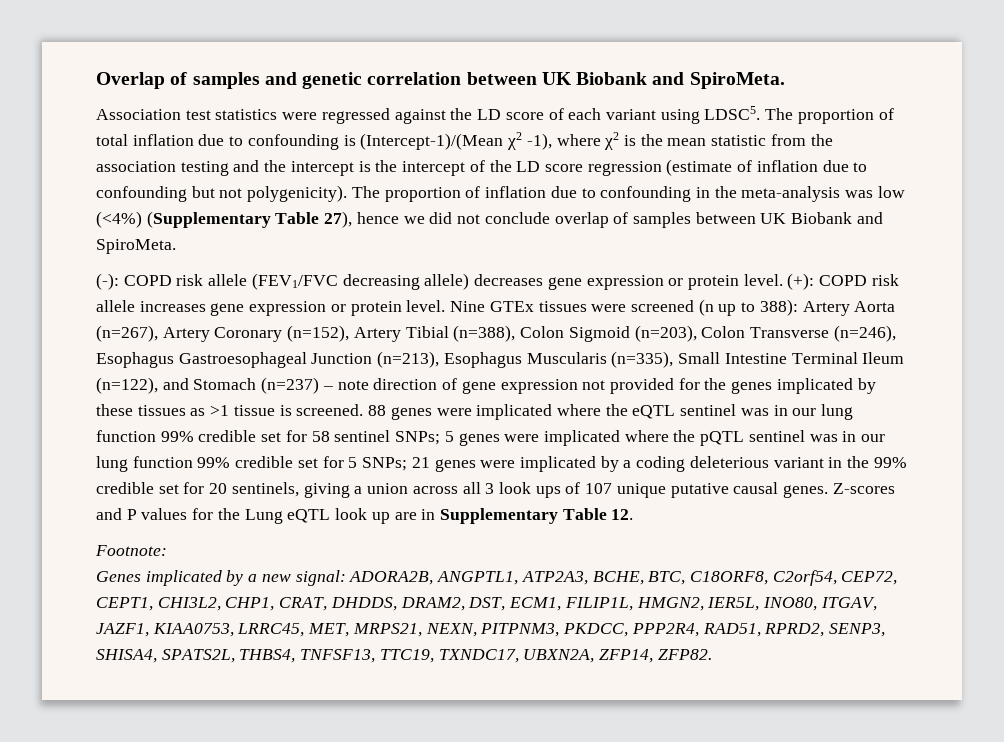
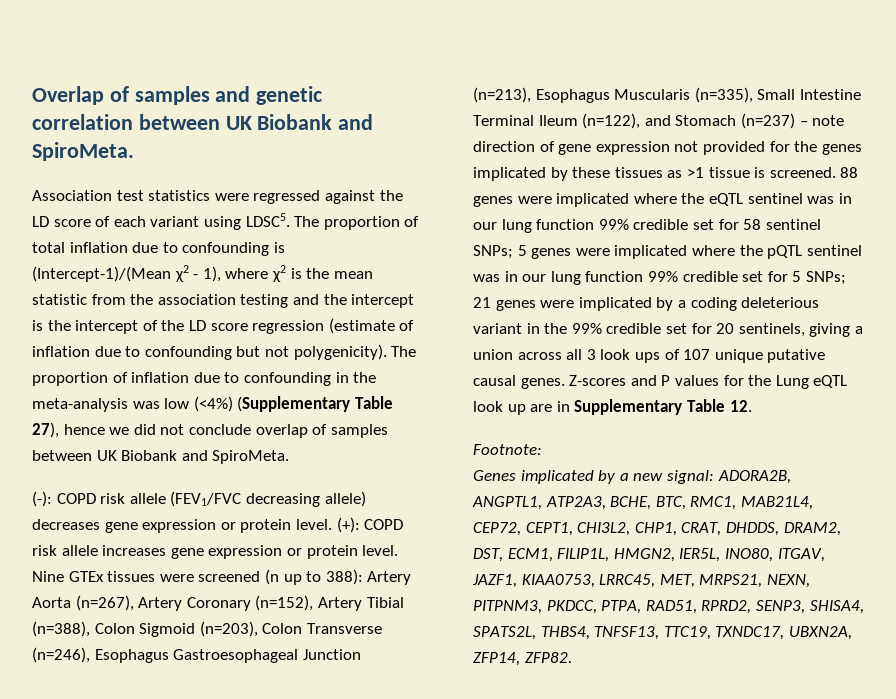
- The proportion of total inflation due to confounding is (Intercept-1)/(Mean χ2 -1), where χ2 is the mean statistic from the association testing and the intercept is the intercept of the LD score regression (estimate of inflation due to confounding but not polygenicity).
+ The proportion of total inflation due to confounding is (Intercept-1)/(Mean χ2 - 1), where χ2 is the mean statistic from the association testing and the intercept is the intercept of the LD score regression (estimate of inflation due to confounding but not polygenicity).
- Genes implicated by a new signal: ADORA2B, ANGPTL1, ATP2A3, BCHE, BTC, C18ORF8, C2orf54, CEP72, CEPT1, CHI3L2, CHP1, CRAT, DHDDS, DRAM2, DST, ECM1, FILIP1L, HMGN2, IER5L, INO80, ITGAV, JAZF1, KIAA0753, LRRC45, MET, MRPS21, NEXN, PITPNM3, PKDCC, PPP2R4, RAD51, RPRD2, SENP3, SHISA4, SPATS2L, THBS4, TNFSF13, TTC19, TXNDC17, UBXN2A, ZFP14, ZFP82.
+ Genes implicated by a new signal: ADORA2B, ANGPTL1, ATP2A3, BCHE, BTC, RMC1, MAB21L4, CEP72, CEPT1, CHI3L2, CHP1, CRAT, DHDDS, DRAM2, DST, ECM1, FILIP1L, HMGN2, IER5L, INO80, ITGAV, JAZF1, KIAA0753, LRRC45, MET, MRPS21, NEXN, PITPNM3, PKDCC, PTPA, RAD51, RPRD2, SENP3, SHISA4, SPATS2L, THBS4, TNFSF13, TTC19, TXNDC17, UBXN2A, ZFP14, ZFP82.

